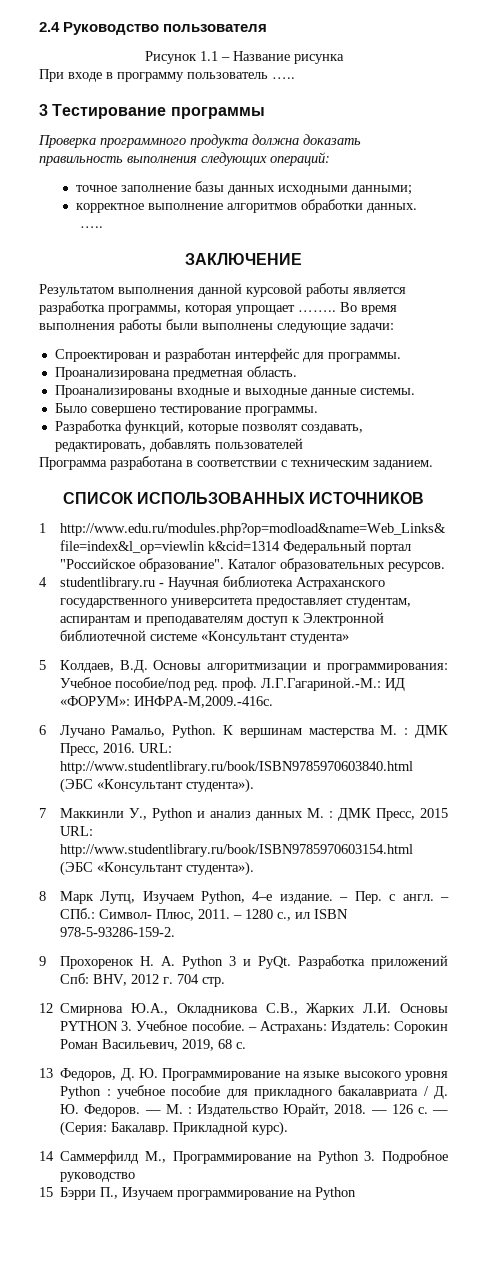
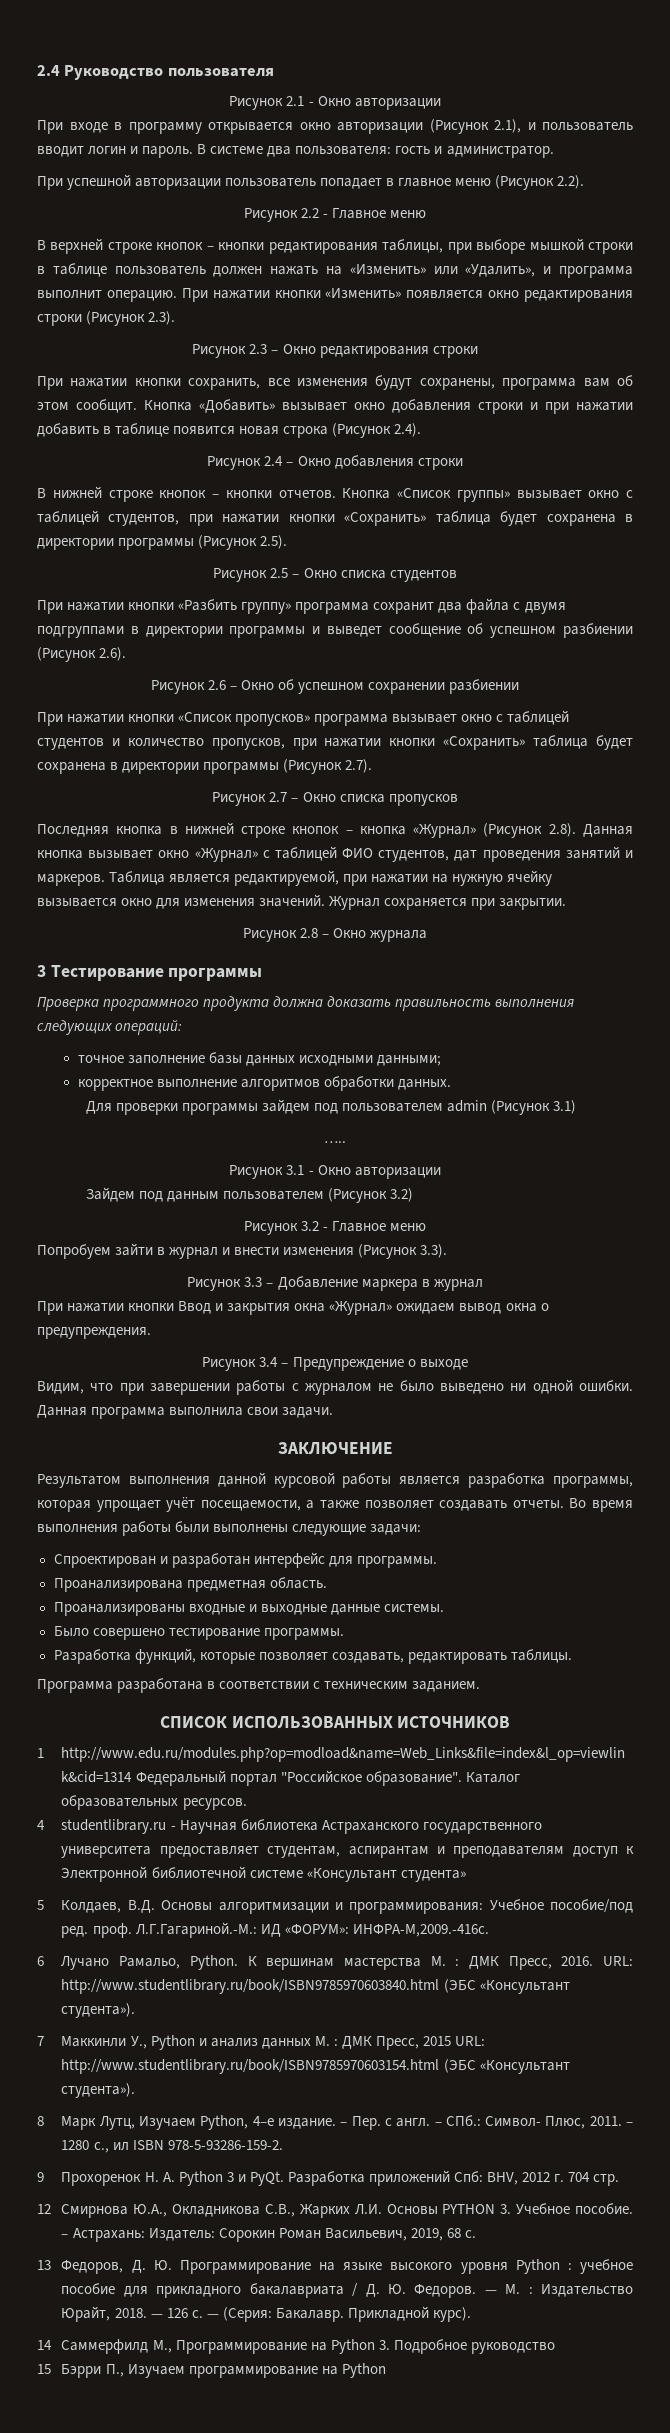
- Рисунок 1.1 – Название рисунка
+ Рисунок 2.1 - Окно авторизации
- При входе в программу пользователь …..
+ При входе в программу открывается окно авторизации (Рисунок 2.1), и пользователь вводит логин и пароль. В системе два пользователя: гость и администратор.
+ При успешной авторизации пользователь попадает в главное меню (Рисунок 2.2).
+ Рисунок 2.2 - Главное меню
+ В верхней строке кнопок – кнопки редактирования таблицы, при выборе мышкой строки в таблице пользователь должен нажать на «Изменить» или «Удалить», и программа выполнит операцию. При нажатии кнопки «Изменить» появляется окно редактирования строки (Рисунок 2.3).
+ Рисунок 2.3 – Окно редактирования строки
+ При нажатии кнопки сохранить, все изменения будут сохранены, программа вам об этом сообщит. Кнопка «Добавить» вызывает окно добавления строки и при нажатии добавить в таблице появится новая строка (Рисунок 2.4).
+ Рисунок 2.4 – Окно добавления строки
+ В нижней строке кнопок – кнопки отчетов. Кнопка «Список группы» вызывает окно с таблицей студентов, при нажатии кнопки «Сохранить» таблица будет сохранена в директории программы (Рисунок 2.5).
+ Рисунок 2.5 – Окно списка студентов
+ При нажатии кнопки «Разбить группу» программа сохранит два файла с двумя подгруппами в директории программы и выведет сообщение об успешном разбиении (Рисунок 2.6).
+ Рисунок 2.6 – Окно об успешном сохранении разбиении
+ При нажатии кнопки «Список пропусков» программа вызывает окно с таблицей студентов и количество пропусков, при нажатии кнопки «Сохранить» таблица будет сохранена в директории программы (Рисунок 2.7).
+ Рисунок 2.7 – Окно списка пропусков
+ Последняя кнопка в нижней строке кнопок – кнопка «Журнал» (Рисунок 2.8). Данная кнопка вызывает окно «Журнал» с таблицей ФИО студентов, дат проведения занятий и маркеров. Таблица является редактируемой, при нажатии на нужную ячейку вызывается окно для изменения значений. Журнал сохраняется при закрытии.
+ Рисунок 2.8 – Окно журнала
  корректное выполнение алгоритмов обработки данных.
+ Для проверки программы зайдем под пользователем admin (Рисунок 3.1)
  …..
+ Рисунок 3.1 - Окно авторизации
+ Зайдем под данным пользователем (Рисунок 3.2)
+ Рисунок 3.2 - Главное меню
+ Попробуем зайти в журнал и внести изменения (Рисунок 3.3).
+ Рисунок 3.3 – Добавление маркера в журнал
+ При нажатии кнопки Ввод и закрытия окна «Журнал» ожидаем вывод окна о предупреждения.
+ Рисунок 3.4 – Предупреждение о выходе
+ Видим, что при завершении работы с журналом не было выведено ни одной ошибки. Данная программа выполнила свои задачи.
- Результатом выполнения данной курсовой работы является разработка программы, которая упрощает ……..
+ Результатом выполнения данной курсовой работы является разработка программы, которая упрощает учёт посещаемости, а также позволяет создавать отчеты.
- Разработка функций, которые позволят создавать, редактировать, добавлять пользователей
+ Разработка функций, которые позволяет создавать, редактировать таблицы.

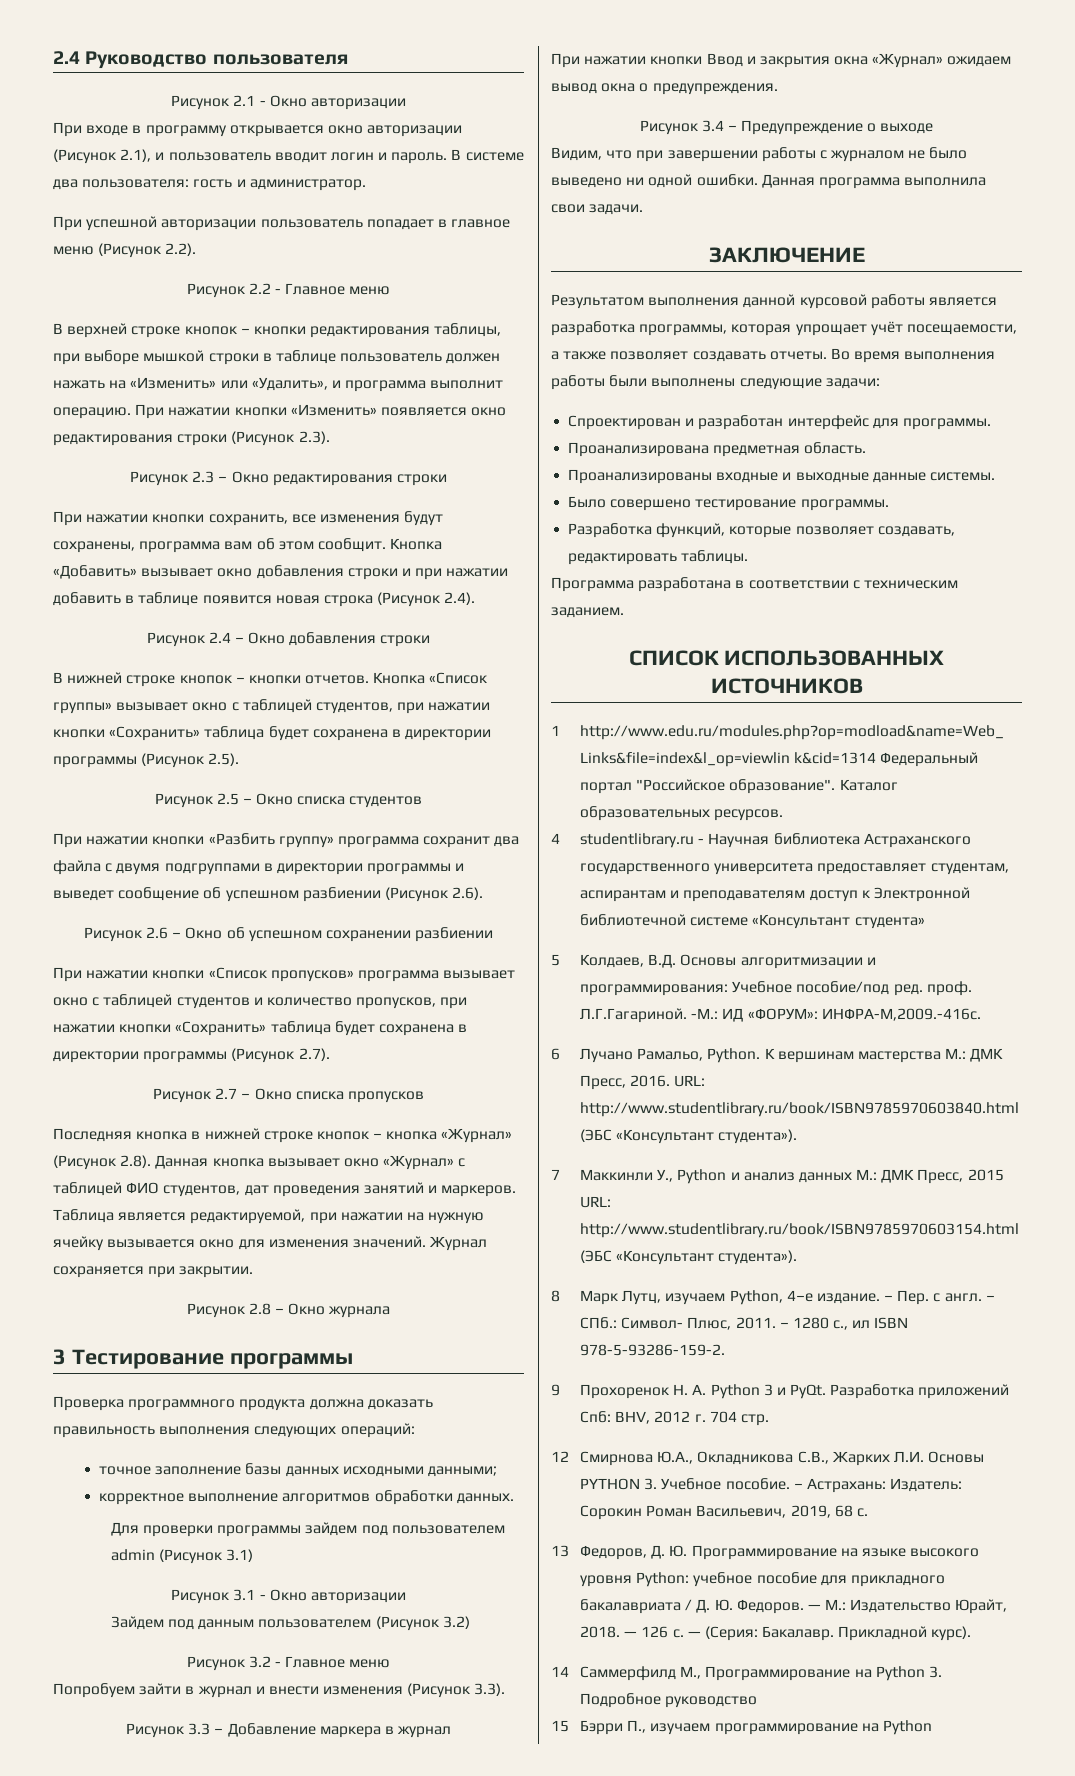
- …..
- Л.Г.Гагариной.-М.: ИД «ФОРУМ»: ИНФРА-М,2009.-416с.
+ Л.Г.Гагариной. -М.: ИД «ФОРУМ»: ИНФРА-М,2009.-416с.
- К вершинам мастерства М. : ДМК Пресс, 2016.
+ К вершинам мастерства М.: ДМК Пресс, 2016.
- 7 Маккинли У., Python и анализ данных М. : ДМК Пресс, 2015 URL: http://www.studentlibrary.ru/book/ISBN9785970603154.html (ЭБС «Консультант студента»).
+ 7 Маккинли У., Python и анализ данных М.: ДМК Пресс, 2015 URL: http://www.studentlibrary.ru/book/ISBN9785970603154.html (ЭБС «Консультант студента»).
- 8 Марк Лутц, Изучаем Python, 4–е издание.
+ 8 Марк Лутц, изучаем Python, 4–е издание.
- 13 Федоров, Д. Ю. Программирование на языке высокого уровня Python : учебное пособие для прикладного бакалавриата / Д. Ю. Федоров.
+ 13 Федоров, Д. Ю. Программирование на языке высокого уровня Python: учебное пособие для прикладного бакалавриата / Д. Ю. Федоров.
- — М. : Издательство Юрайт, 2018.
+ — М.: Издательство Юрайт, 2018.
- 15 Бэрри П., Изучаем программирование на Python
+ 15 Бэрри П., изучаем программирование на Python

